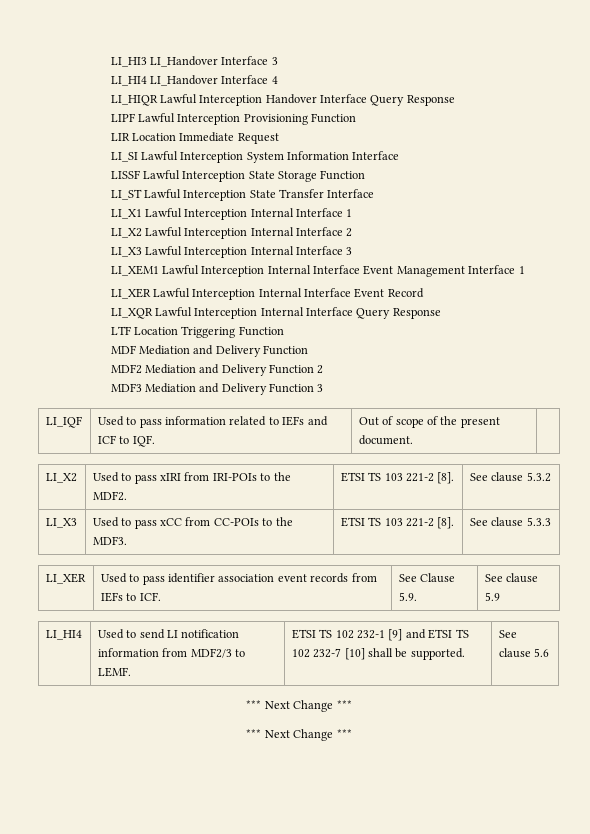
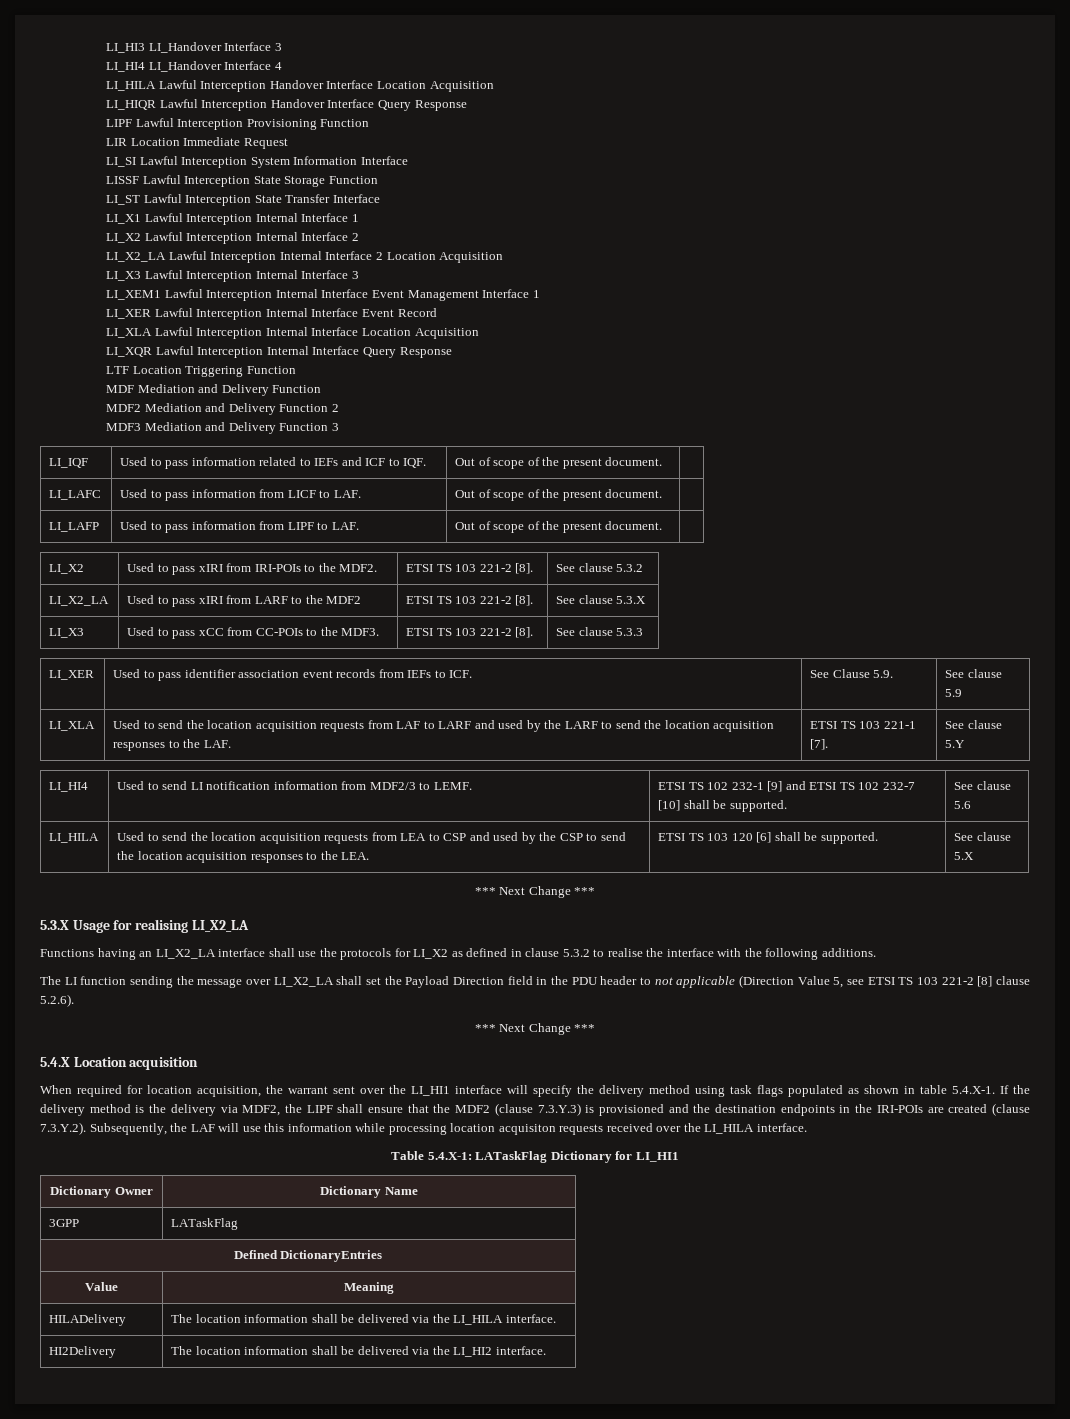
+ LI_HILA Lawful Interception Handover Interface Location Acquisition
+ LI_X2_LA Lawful Interception Internal Interface 2 Location Acquisition
+ LI_XLA Lawful Interception Internal Interface Location Acquisition
+ LI_LAFC | Used to pass information from LICF to LAF. | Out of scope of the present document. |
+ LI_LAFP | Used to pass information from LIPF to LAF. | Out of scope of the present document. |
+ LI_X2_LA | Used to pass xIRI from LARF to the MDF2 | ETSI TS 103 221-2 [8]. | See clause 5.3.X
+ LI_XLA | Used to send the location acquisition requests from LAF to LARF and used by the LARF to send the location acquisition responses to the LAF. | ETSI TS 103 221-1 [7]. | See clause 5.Y
  LI_HI4 | Used to send LI notification information from MDF2/3 to LEMF. | ETSI TS 102 232-1 [9] and ETSI TS 102 232-7 [10] shall be supported. | See clause 5.6
+ LI_HILA | Used to send the location acquisition requests from LEA to CSP and used by the CSP to send the location acquisition responses to the LEA. | ETSI TS 103 120 [6] shall be supported. | See clause 5.X
  *** Next Change ***
+ 5.3.X Usage for realising LI_X2_LA
+ Functions having an LI_X2_LA interface shall use the protocols for LI_X2 as defined in clause 5.3.2 to realise the interface with the following additions.
+ The LI function sending the message over LI_X2_LA shall set the Payload Direction field in the PDU header to not applicable (Direction Value 5, see ETSI TS 103 221-2 [8] clause 5.2.6).
  *** Next Change ***
+ 5.4.X Location acquisition
+ When required for location acquisition, the warrant sent over the LI_HI1 interface will specify the delivery method using task flags populated as shown in table 5.4.X-1. If the delivery method is the delivery via MDF2, the LIPF shall ensure that the MDF2 (clause 7.3.Y.3) is provisioned and the destination endpoints in the IRI-POIs are created (clause 7.3.Y.2). Subsequently, the LAF will use this information while processing location acquisiton requests received over the LI_HILA interface.
+ Table 5.4.X-1: LATaskFlag Dictionary for LI_HI1
+ Dictionary Owner | Dictionary Name
+ 3GPP | LATaskFlag
+ Defined DictionaryEntries
+ Value | Meaning
+ HILADelivery | The location information shall be delivered via the LI_HILA interface.
+ HI2Delivery | The location information shall be delivered via the LI_HI2 interface.

